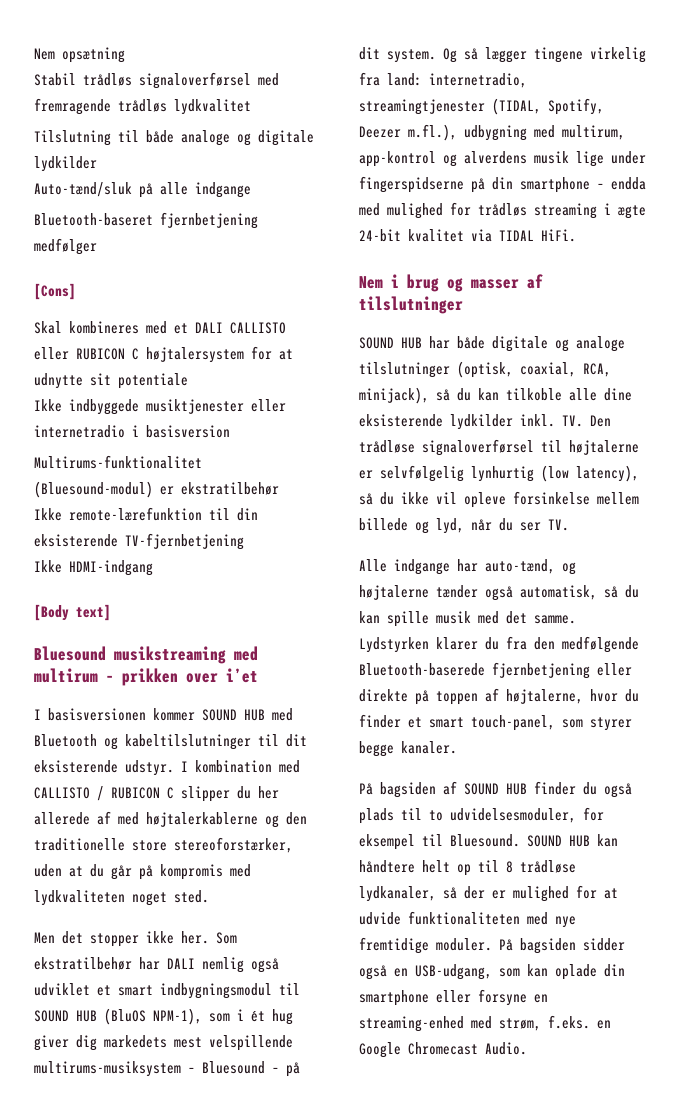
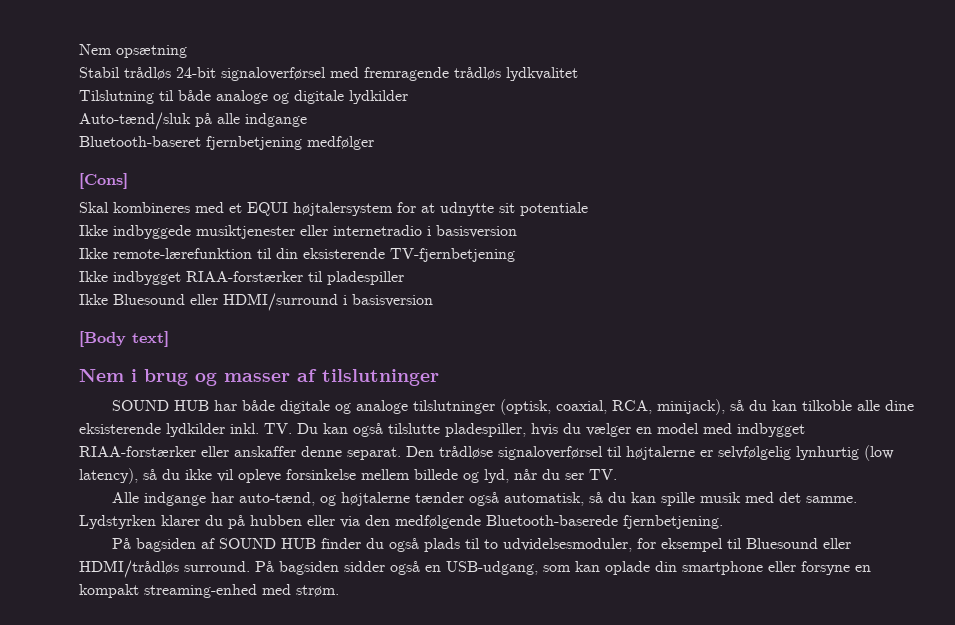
- Stabil trådløs signaloverførsel med fremragende trådløs lydkvalitet
+ Stabil trådløs 24-bit signaloverførsel med fremragende trådløs lydkvalitet
- Skal kombineres med et DALI CALLISTO eller RUBICON C højtalersystem for at udnytte sit potentiale
+ Skal kombineres med et EQUI højtalersystem for at udnytte sit potentiale
- Multirums-funktionalitet (Bluesound-modul) er ekstratilbehør
- Ikke HDMI-indgang
+ Ikke indbygget RIAA-forstærker til pladespiller
+ Ikke Bluesound eller HDMI/surround i basisversion
  [Body text]
- Bluesound musikstreaming med multirum – prikken over i’et
- I basisversionen kommer SOUND HUB med Bluetooth og kabeltilslutninger til dit eksisterende udstyr. I kombination med CALLISTO / RUBICON C slipper du her allerede af med højtalerkablerne og den traditionelle store stereoforstærker, uden at du går på kompromis med lydkvaliteten noget sted.
- Men det stopper ikke her. Som ekstratilbehør har DALI nemlig også udviklet et smart indbygningsmodul til SOUND HUB (BluOS NPM-1), som i ét hug giver dig markedets mest velspillende multirums-musiksystem – Bluesound – på dit system. Og så lægger tingene virkelig fra land: internetradio, streamingtjenester (TIDAL, Spotify, Deezer m.fl.), udbygning med multirum, app-kontrol og alverdens musik lige under fingerspidserne på din smartphone – endda med mulighed for trådløs streaming i ægte 24-bit kvalitet via TIDAL HiFi.
- TV. Den trådløse signaloverførsel til højtalerne er selvfølgelig lynhurtig (low latency), så du ikke vil opleve forsinkelse mellem billede og lyd, når du ser TV.
+ TV. Du kan også tilslutte pladespiller, hvis du vælger en model med indbygget RIAA-forstærker eller anskaffer denne separat. Den trådløse signaloverførsel til højtalerne er selvfølgelig lynhurtig (low latency), så du ikke vil opleve forsinkelse mellem billede og lyd, når du ser TV.
- Lydstyrken klarer du fra den medfølgende Bluetooth-baserede fjernbetjening eller direkte på toppen af højtalerne, hvor du finder et smart touch-panel, som styrer begge kanaler.
+ Lydstyrken klarer du på hubben eller via den medfølgende Bluetooth-baserede fjernbetjening.
- På bagsiden af SOUND HUB finder du også plads til to udvidelsesmoduler, for eksempel til Bluesound. SOUND HUB kan håndtere helt op til 8 trådløse lydkanaler, så der er mulighed for at udvide funktionaliteten med nye fremtidige moduler.
+ På bagsiden af SOUND HUB finder du også plads til to udvidelsesmoduler, for eksempel til Bluesound eller HDMI/trådløs surround.
- På bagsiden sidder også en USB-udgang, som kan oplade din smartphone eller forsyne en streaming-enhed med strøm, f.eks. en Google Chromecast Audio.
+ På bagsiden sidder også en USB-udgang, som kan oplade din smartphone eller forsyne en kompakt streaming-enhed med strøm.

